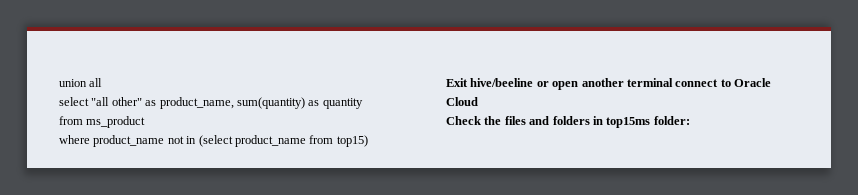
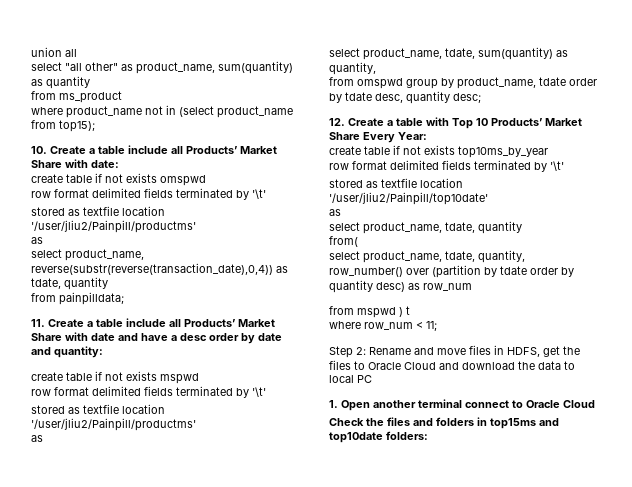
- where product_name not in (select product_name from top15)
- Exit hive/beeline or open another terminal connect to Oracle Cloud
+ where product_name not in (select product_name from top15);
+ 10. Create a table include all Products’ Market Share with date:
+ create table if not exists omspwd
+ row format delimited fields terminated by '\t'
+ stored as textfile location '/user/jliu2/Painpill/productms'
+ as
+ select product_name, reverse(substr(reverse(transaction_date),0,4)) as tdate, quantity
+ from painpilldata;
+ 11. Create a table include all Products’ Market Share with date and have a desc order by date and quantity:
+ create table if not exists mspwd
+ row format delimited fields terminated by '\t'
+ stored as textfile location '/user/jliu2/Painpill/productms'
+ as
+ select product_name, tdate, sum(quantity) as quantity,
+ from omspwd group by product_name, tdate order by tdate desc, quantity desc;
+ 12. Create a table with Top 10 Products’ Market Share Every Year:
+ create table if not exists top10ms_by_year
+ row format delimited fields terminated by '\t'
+ stored as textfile location '/user/jliu2/Painpill/top10date'
+ as
+ select product_name, tdate, quantity
+ from(
+ select product_name, tdate, quantity, row_number() over (partition by tdate order by quantity desc) as row_num
+ from mspwd ) t
+ where row_num < 11;
+ Step 2: Rename and move files in HDFS, get the files to Oracle Cloud and download the data to local PC
+ 1. Open another terminal connect to Oracle Cloud
- Check the files and folders in top15ms folder:
+ Check the files and folders in top15ms and top10date folders:

